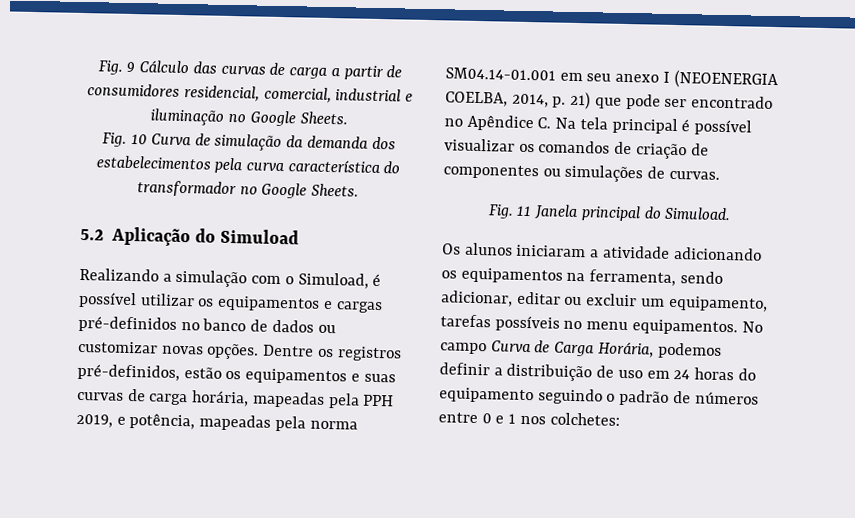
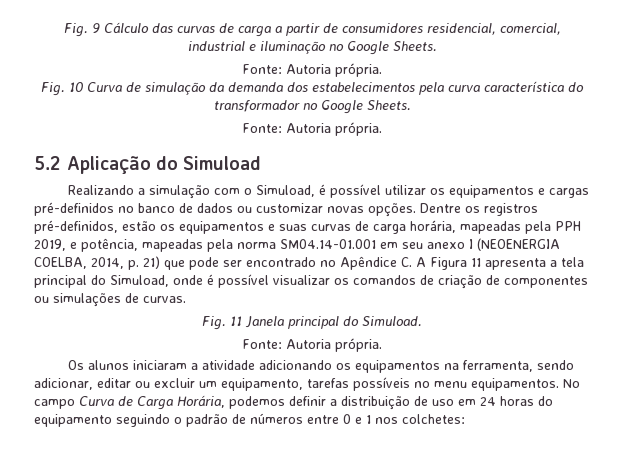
  Fig. 9 Cálculo das curvas de carga a partir de consumidores residencial, comercial, industrial e iluminação no Google Sheets.
+ Fonte: Autoria própria.
  Fig. 10 Curva de simulação da demanda dos estabelecimentos pela curva característica do transformador no Google Sheets.
+ Fonte: Autoria própria.
- Dentre os registros pré-definidos, estão os equipamentos e suas curvas de carga horária, mapeadas pela PPH 2019, e potência, mapeadas pela norma SM04.14-01.001 em seu anexo I (NEOENERGIA COELBA, 2014, p. 21) que pode ser encontrado no Apêndice C. Na tela principal é possível visualizar os comandos de criação de componentes ou simulações de curvas.
+ Dentre os registros pré-definidos, estão os equipamentos e suas curvas de carga horária, mapeadas pela PPH 2019, e potência, mapeadas pela norma SM04.14-01.001 em seu anexo I (NEOENERGIA COELBA, 2014, p. 21) que pode ser encontrado no Apêndice C. A Figura 11 apresenta a tela principal do Simuload, onde é possível visualizar os comandos de criação de componentes ou simulações de curvas.
  Fig. 11 Janela principal do Simuload.
+ Fonte: Autoria própria.

